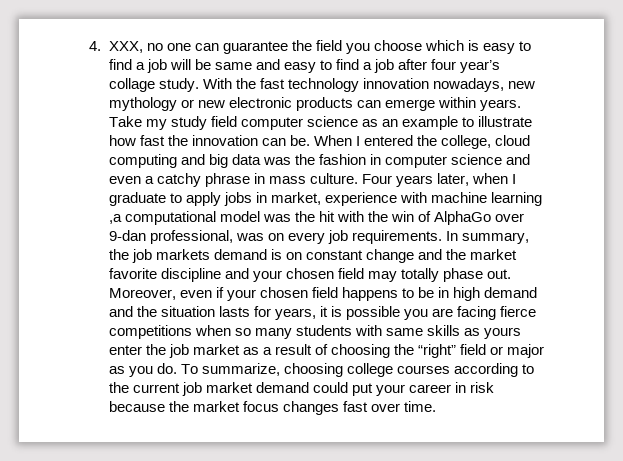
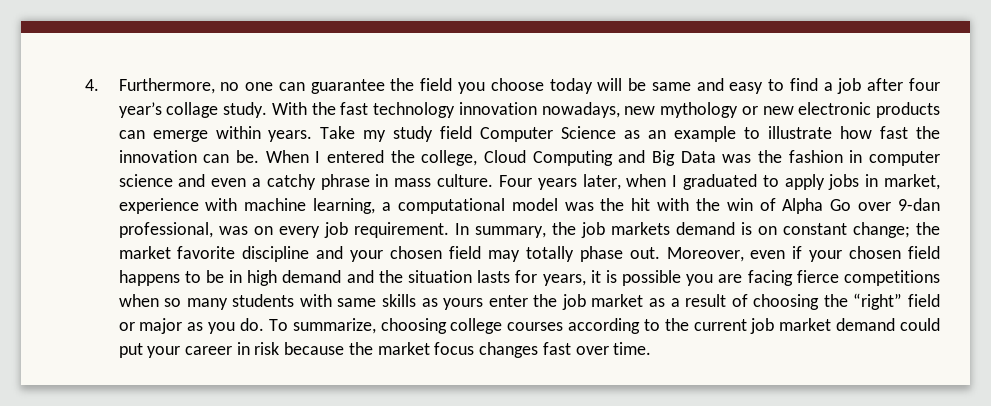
- 4. XXX, no one can guarantee the field you choose which is easy to find a job will be same and easy to find a job after four year’s collage study.
+ 4. Furthermore, no one can guarantee the field you choose today will be same and easy to find a job after four year’s collage study.
- Take my study field computer science as an example to illustrate how fast the innovation can be.
+ Take my study field Computer Science as an example to illustrate how fast the innovation can be.
- When I entered the college, cloud computing and big data was the fashion in computer science and even a catchy phrase in mass culture.
+ When I entered the college, Cloud Computing and Big Data was the fashion in computer science and even a catchy phrase in mass culture.
- Four years later, when I graduate to apply jobs in market, experience with machine learning ,a computational model was the hit with the win of AlphaGo over 9-dan professional, was on every job requirements.
+ Four years later, when I graduated to apply jobs in market, experience with machine learning, a computational model was the hit with the win of Alpha Go over 9-dan professional, was on every job requirement.
- In summary, the job markets demand is on constant change and the market favorite discipline and your chosen field may totally phase out.
+ In summary, the job markets demand is on constant change; the market favorite discipline and your chosen field may totally phase out.

